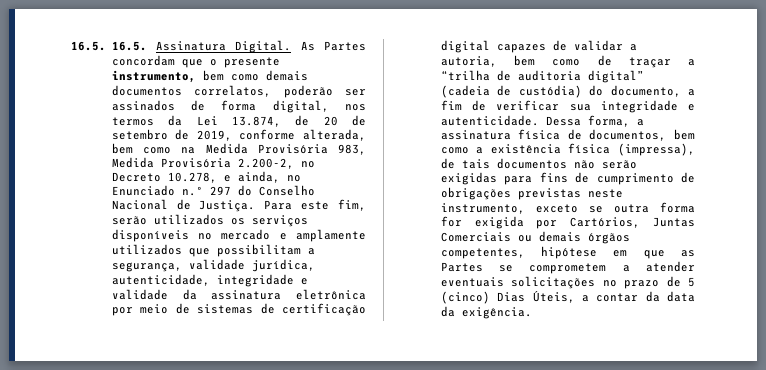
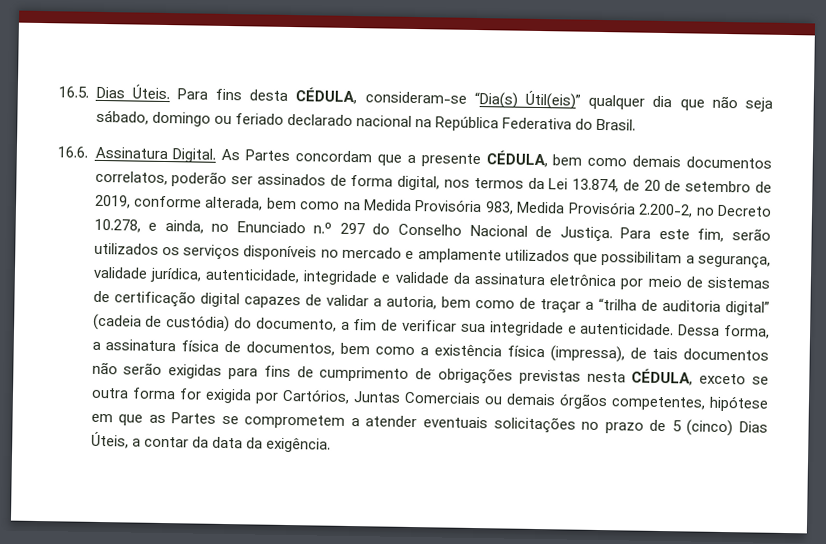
- 16.5. 16.5. Assinatura Digital.
+ 16.5. Dias Úteis. Para fins desta CÉDULA, consideram-se “Dia(s) Útil(eis)” qualquer dia que não seja sábado, domingo ou feriado declarado nacional na República Federativa do Brasil.
+ 16.6. Assinatura Digital.
- As Partes concordam que o presente instrumento, bem como demais documentos correlatos, poderão ser assinados de forma digital, nos termos da Lei 13.874, de 20 de setembro de 2019, conforme alterada, bem como na Medida Provisória 983, Medida Provisória 2.200-2, no Decreto 10.278, e ainda, no Enunciado n.º 297 do Conselho Nacional de Justiça.
+ As Partes concordam que a presente CÉDULA, bem como demais documentos correlatos, poderão ser assinados de forma digital, nos termos da Lei 13.874, de 20 de setembro de 2019, conforme alterada, bem como na Medida Provisória 983, Medida Provisória 2.200-2, no Decreto 10.278, e ainda, no Enunciado n.º 297 do Conselho Nacional de Justiça.
- Dessa forma, a assinatura física de documentos, bem como a existência física (impressa), de tais documentos não serão exigidas para fins de cumprimento de obrigações previstas neste instrumento, exceto se outra forma for exigida por Cartórios, Juntas Comerciais ou demais órgãos competentes, hipótese em que as Partes se comprometem a atender eventuais solicitações no prazo de 5 (cinco) Dias Úteis, a contar da data da exigência.
+ Dessa forma, a assinatura física de documentos, bem como a existência física (impressa), de tais documentos não serão exigidas para fins de cumprimento de obrigações previstas nesta CÉDULA, exceto se outra forma for exigida por Cartórios, Juntas Comerciais ou demais órgãos competentes, hipótese em que as Partes se comprometem a atender eventuais solicitações no prazo de 5 (cinco) Dias Úteis, a contar da data da exigência.

